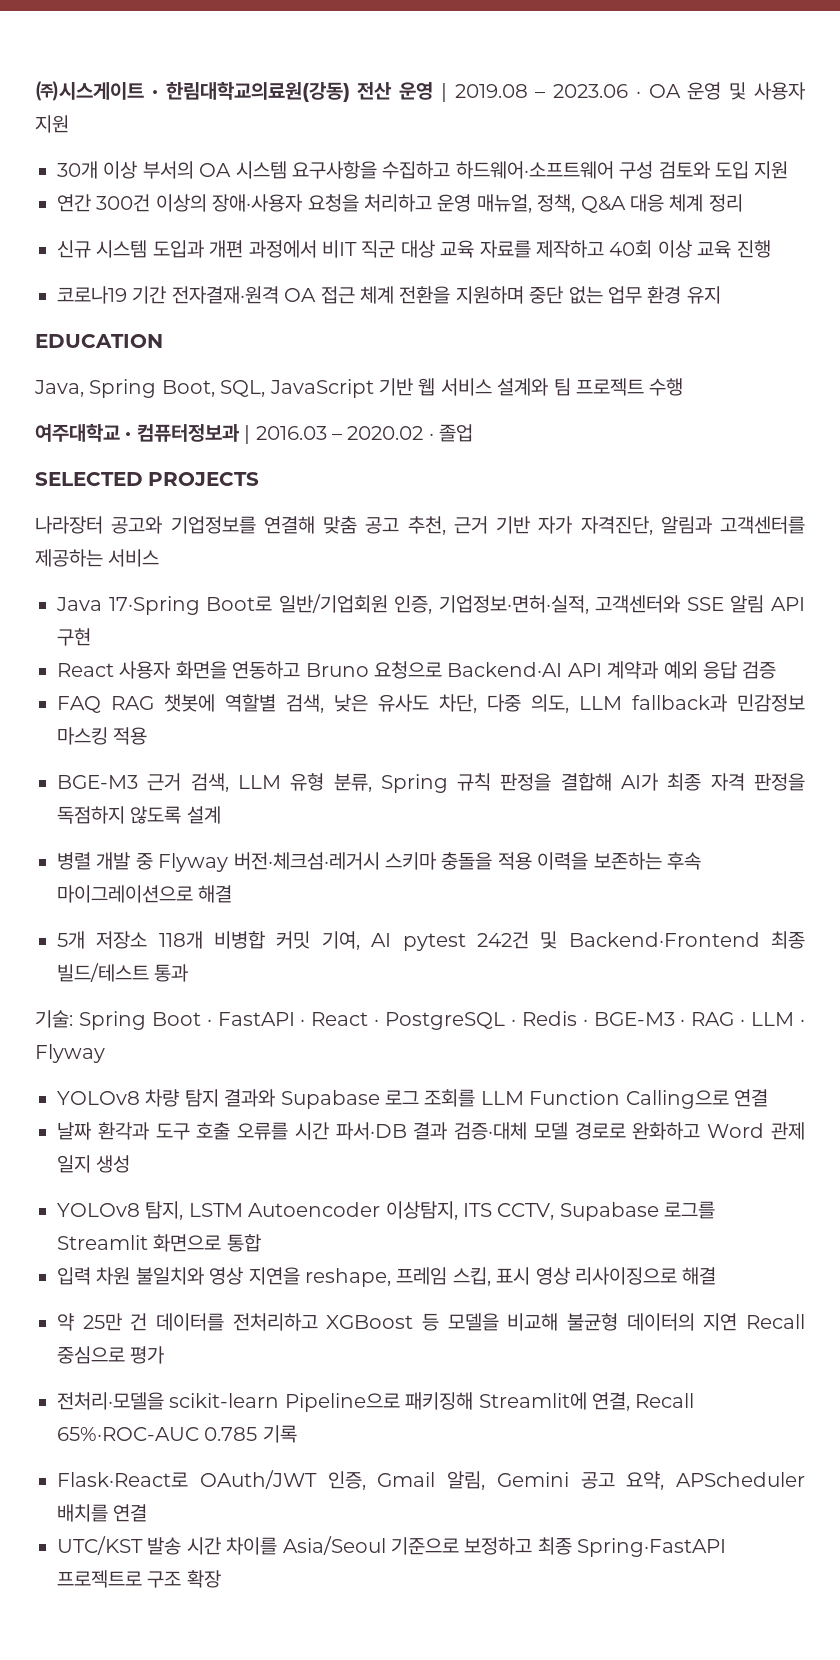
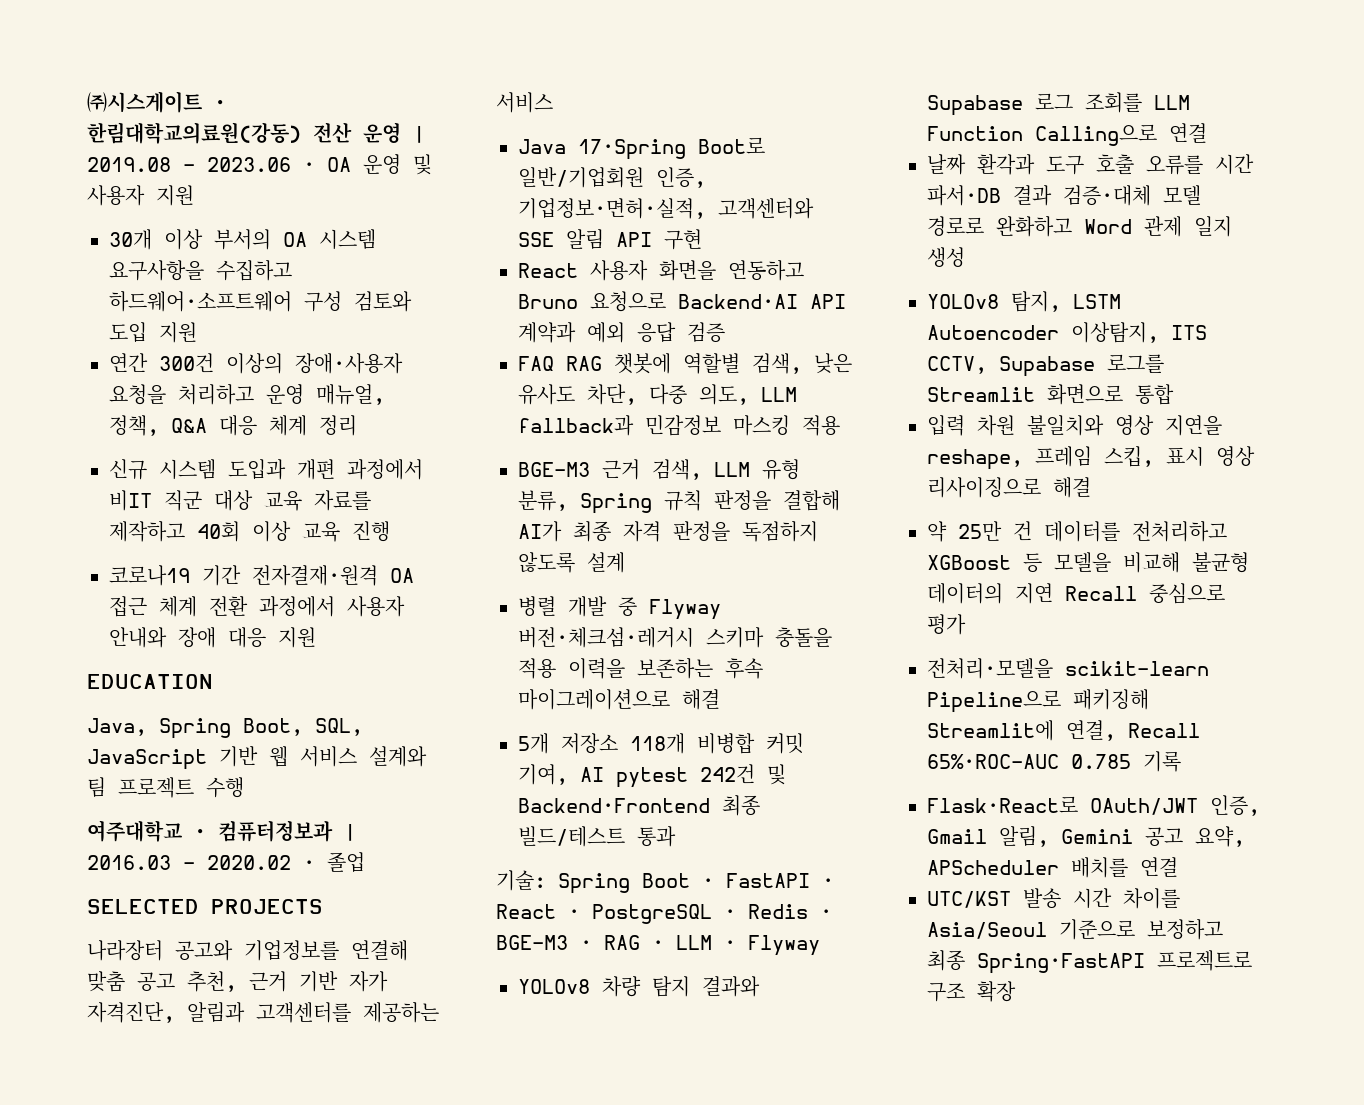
- 코로나19 기간 전자결재·원격 OA 접근 체계 전환을 지원하며 중단 없는 업무 환경 유지
+ 코로나19 기간 전자결재·원격 OA 접근 체계 전환 과정에서 사용자 안내와 장애 대응 지원

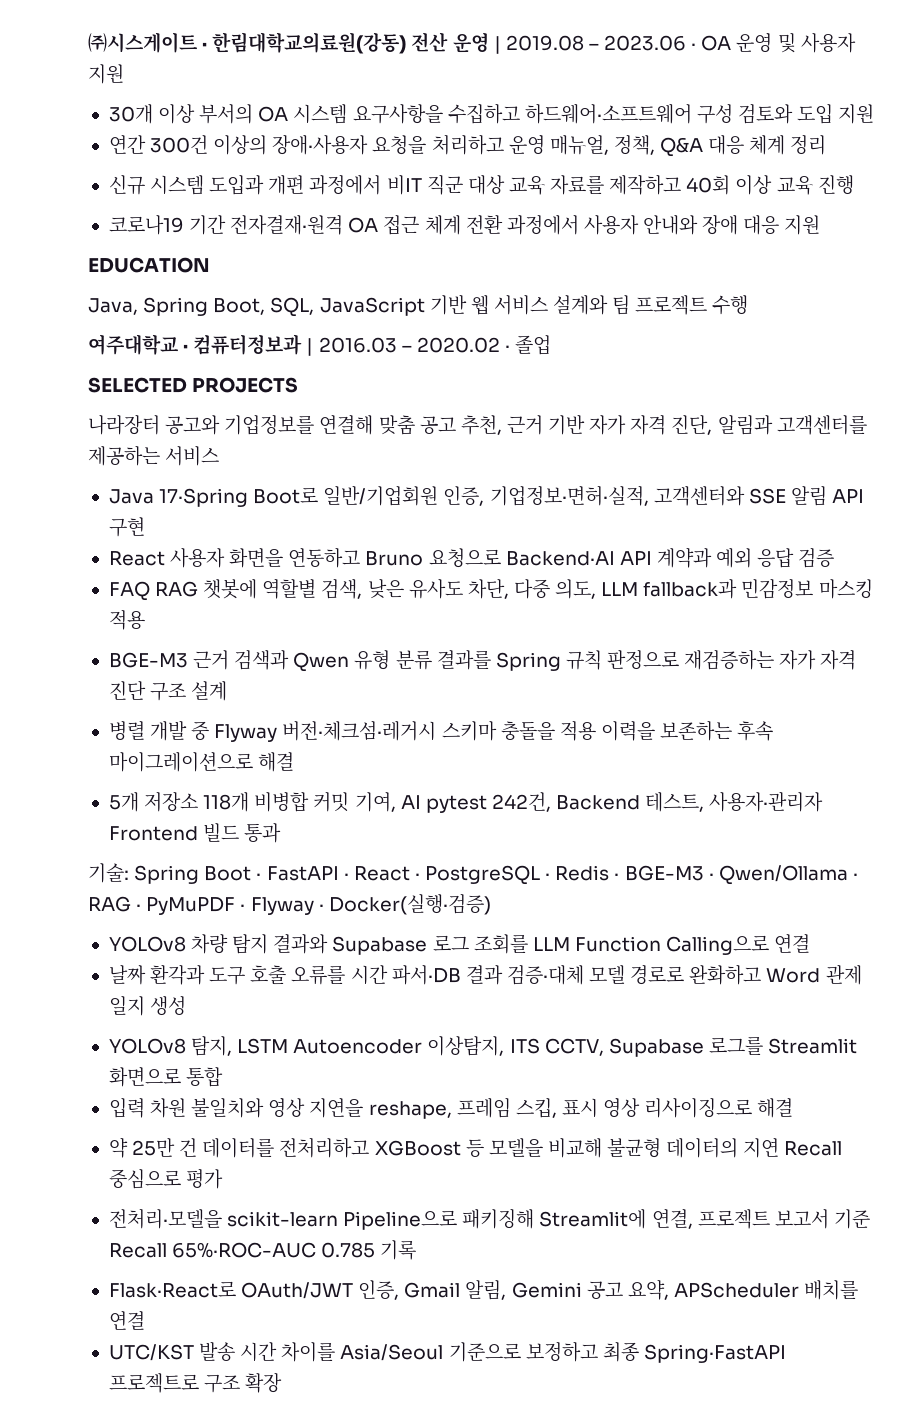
- 나라장터 공고와 기업정보를 연결해 맞춤 공고 추천, 근거 기반 자가 자격진단, 알림과 고객센터를 제공하는 서비스
+ 나라장터 공고와 기업정보를 연결해 맞춤 공고 추천, 근거 기반 자가 자격 진단, 알림과 고객센터를 제공하는 서비스
- BGE-M3 근거 검색, LLM 유형 분류, Spring 규칙 판정을 결합해 AI가 최종 자격 판정을 독점하지 않도록 설계
+ BGE-M3 근거 검색과 Qwen 유형 분류 결과를 Spring 규칙 판정으로 재검증하는 자가 자격 진단 구조 설계
- 5개 저장소 118개 비병합 커밋 기여, AI pytest 242건 및 Backend·Frontend 최종 빌드/테스트 통과
+ 5개 저장소 118개 비병합 커밋 기여, AI pytest 242건, Backend 테스트, 사용자·관리자 Frontend 빌드 통과
- 기술: Spring Boot · FastAPI · React · PostgreSQL · Redis · BGE-M3 · RAG · LLM · Flyway
+ 기술: Spring Boot · FastAPI · React · PostgreSQL · Redis · BGE-M3 · Qwen/Ollama · RAG · PyMuPDF · Flyway · Docker(실행·검증)
- 전처리·모델을 scikit-learn Pipeline으로 패키징해 Streamlit에 연결, Recall 65%·ROC-AUC 0.785 기록
+ 전처리·모델을 scikit-learn Pipeline으로 패키징해 Streamlit에 연결, 프로젝트 보고서 기준 Recall 65%·ROC-AUC 0.785 기록

